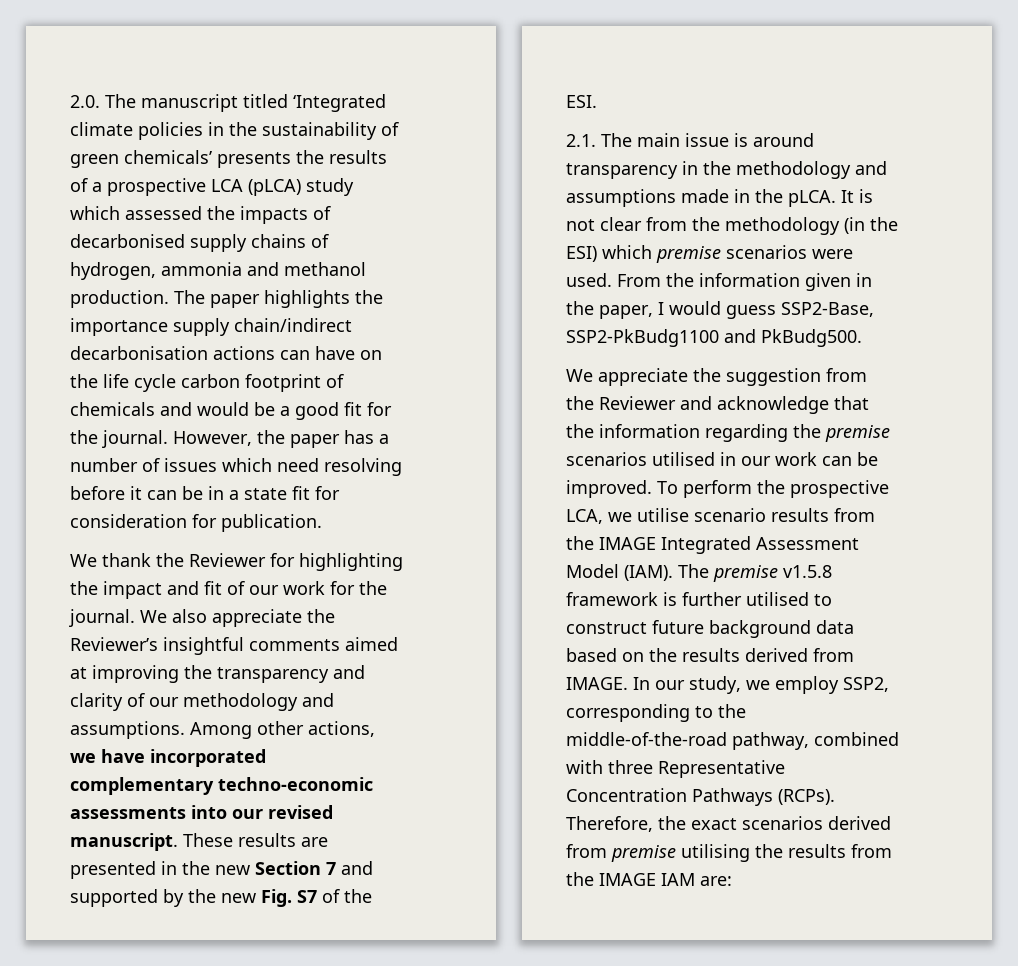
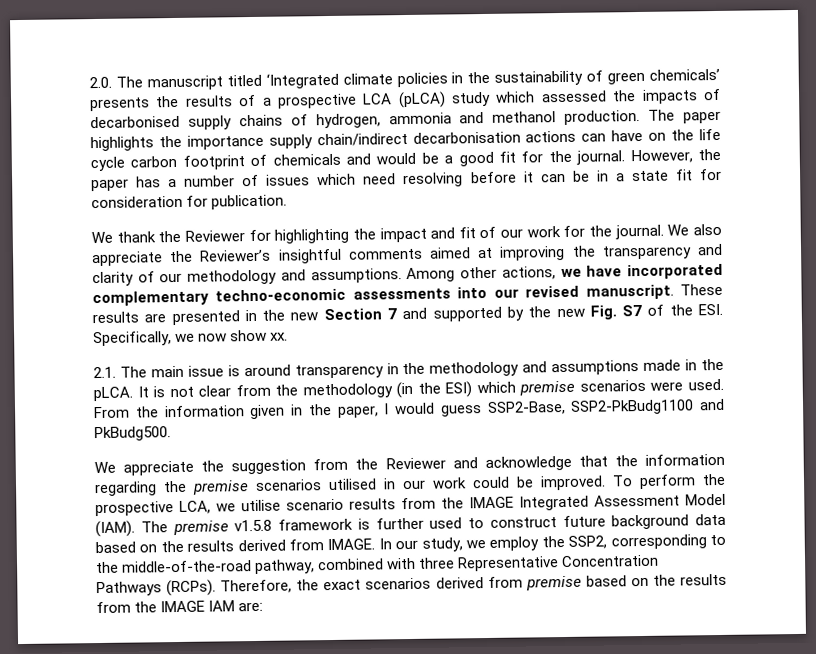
- These results are presented in the new Section 7 and supported by the new Fig. S7 of the ESI.
+ These results are presented in the new Section 7 and supported by the new Fig. S7 of the ESI. Specifically, we now show xx.
- We appreciate the suggestion from the Reviewer and acknowledge that the information regarding the premise scenarios utilised in our work can be improved.
+ We appreciate the suggestion from the Reviewer and acknowledge that the information regarding the premise scenarios utilised in our work could be improved.
- The premise v1.5.8 framework is further utilised to construct future background data based on the results derived from IMAGE.
+ The premise v1.5.8 framework is further used to construct future background data based on the results derived from IMAGE.
- In our study, we employ SSP2, corresponding to the middle-of-the-road pathway, combined with three Representative Concentration Pathways (RCPs).
+ In our study, we employ the SSP2, corresponding to the middle-of-the-road pathway, combined with three Representative Concentration Pathways (RCPs).
- Therefore, the exact scenarios derived from premise utilising the results from the IMAGE IAM are:
+ Therefore, the exact scenarios derived from premise based on the results from the IMAGE IAM are:

